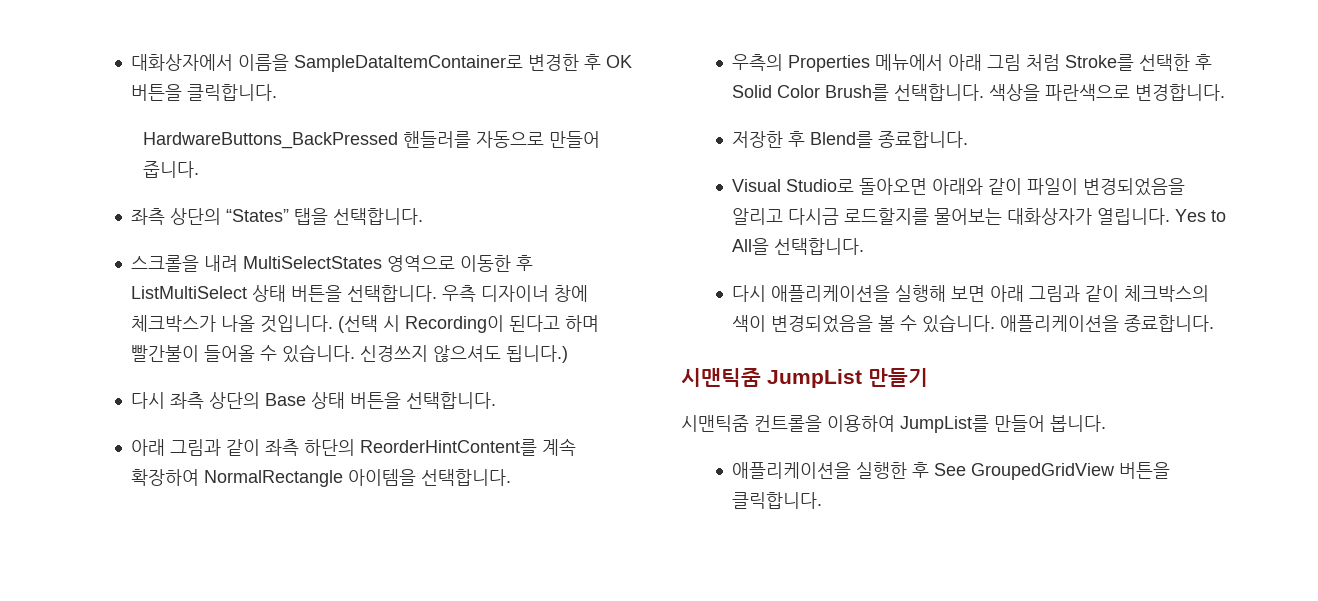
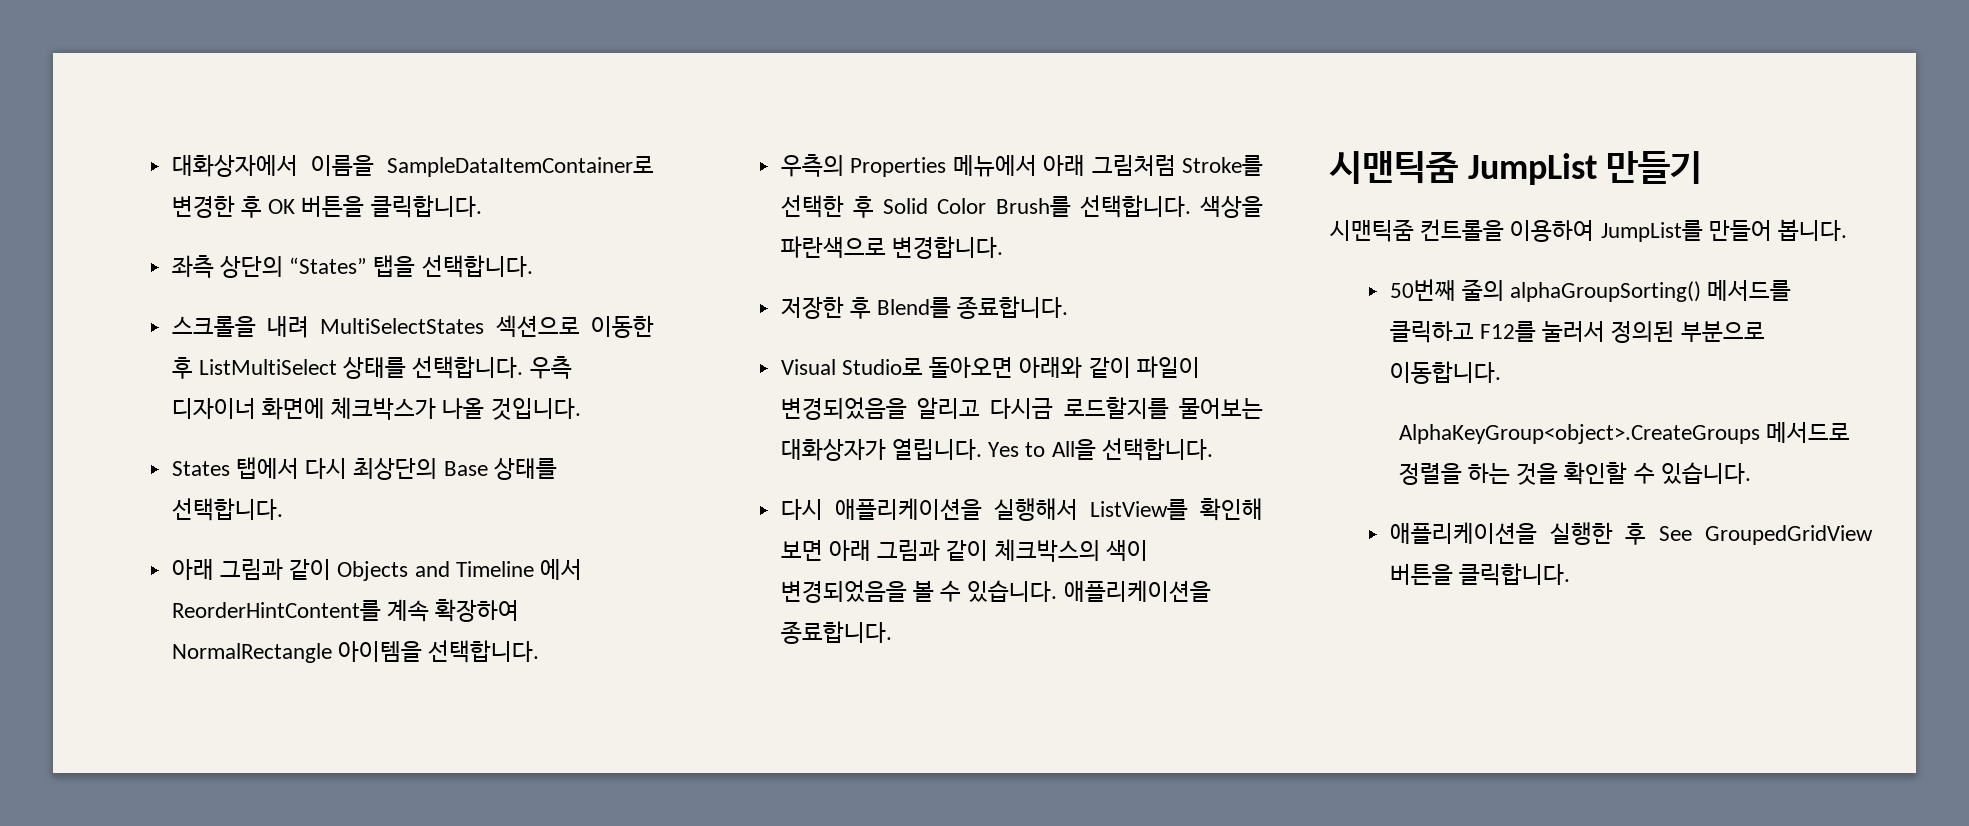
- HardwareButtons_BackPressed 핸들러를 자동으로 만들어 줍니다.
- 스크롤을 내려 MultiSelectStates 영역으로 이동한 후 ListMultiSelect 상태 버튼을 선택합니다.
+ 스크롤을 내려 MultiSelectStates 섹션으로 이동한 후 ListMultiSelect 상태를 선택합니다.
- 우측 디자이너 창에 체크박스가 나올 것입니다. (선택 시 Recording이 된다고 하며 빨간불이 들어올 수 있습니다. 신경쓰지 않으셔도 됩니다.)
- 다시 좌측 상단의 Base 상태 버튼을 선택합니다.
+ 우측 디자이너 화면에 체크박스가 나올 것입니다.
+ States 탭에서 다시 최상단의 Base 상태를 선택합니다.
- 아래 그림과 같이 좌측 하단의 ReorderHintContent를 계속 확장하여 NormalRectangle 아이템을 선택합니다.
+ 아래 그림과 같이 Objects and Timeline 에서 ReorderHintContent를 계속 확장하여 NormalRectangle 아이템을 선택합니다.
- 우측의 Properties 메뉴에서 아래 그림 처럼 Stroke를 선택한 후 Solid Color Brush를 선택합니다.
+ 우측의 Properties 메뉴에서 아래 그림처럼 Stroke를 선택한 후 Solid Color Brush를 선택합니다.
- 다시 애플리케이션을 실행해 보면 아래 그림과 같이 체크박스의 색이 변경되었음을 볼 수 있습니다.
+ 다시 애플리케이션을 실행해서 ListView를 확인해 보면 아래 그림과 같이 체크박스의 색이 변경되었음을 볼 수 있습니다.
+ 50번째 줄의 alphaGroupSorting() 메서드를 클릭하고 F12를 눌러서 정의된 부분으로 이동합니다.
+ AlphaKeyGroup<object>.CreateGroups 메서드로 정렬을 하는 것을 확인할 수 있습니다.

